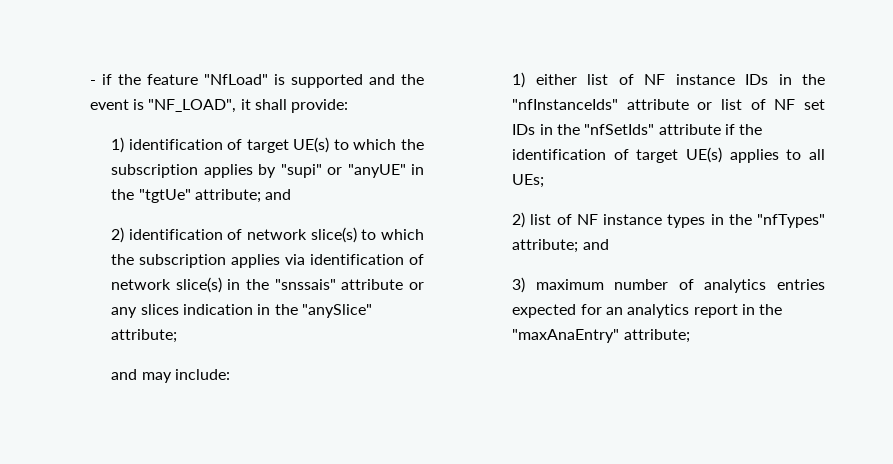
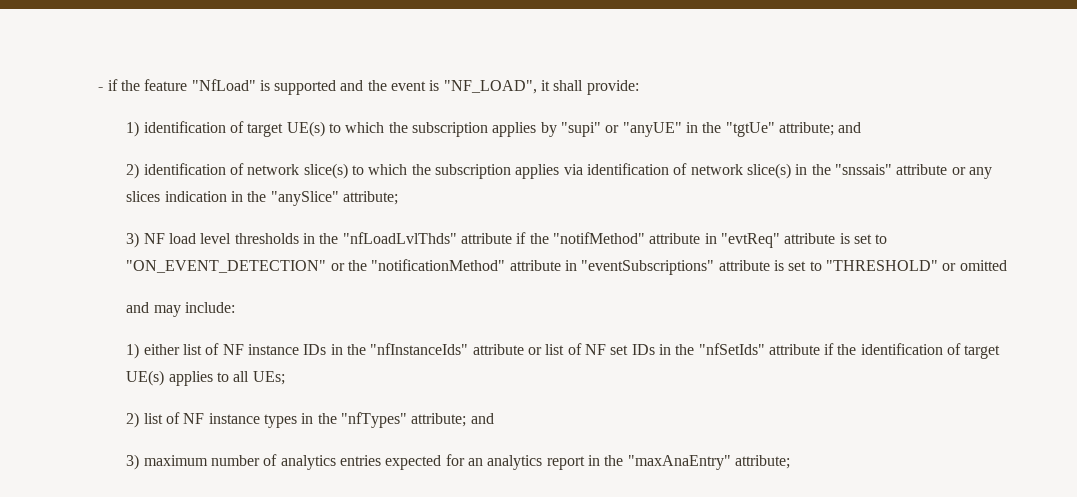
+ 3) NF load level thresholds in the "nfLoadLvlThds" attribute if the "notifMethod" attribute in "evtReq" attribute is set to "ON_EVENT_DETECTION" or the "notificationMethod" attribute in "eventSubscriptions" attribute is set to "THRESHOLD" or omitted

